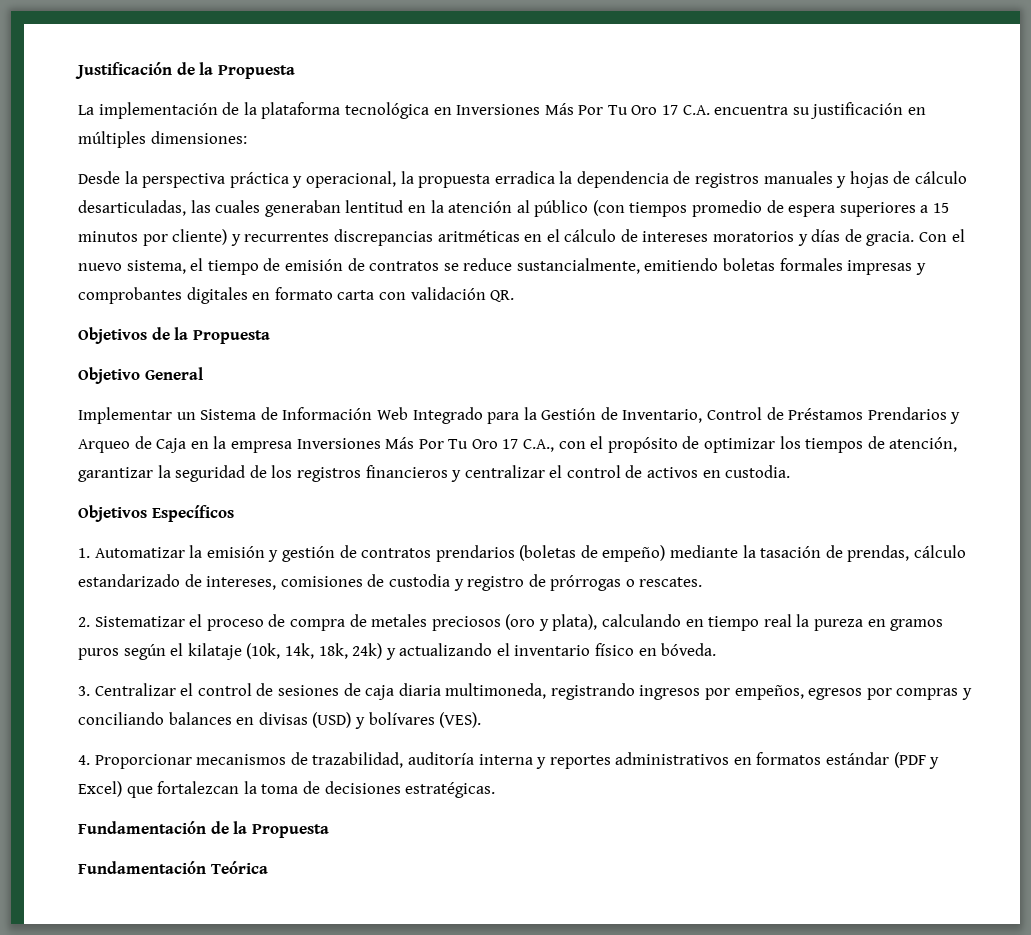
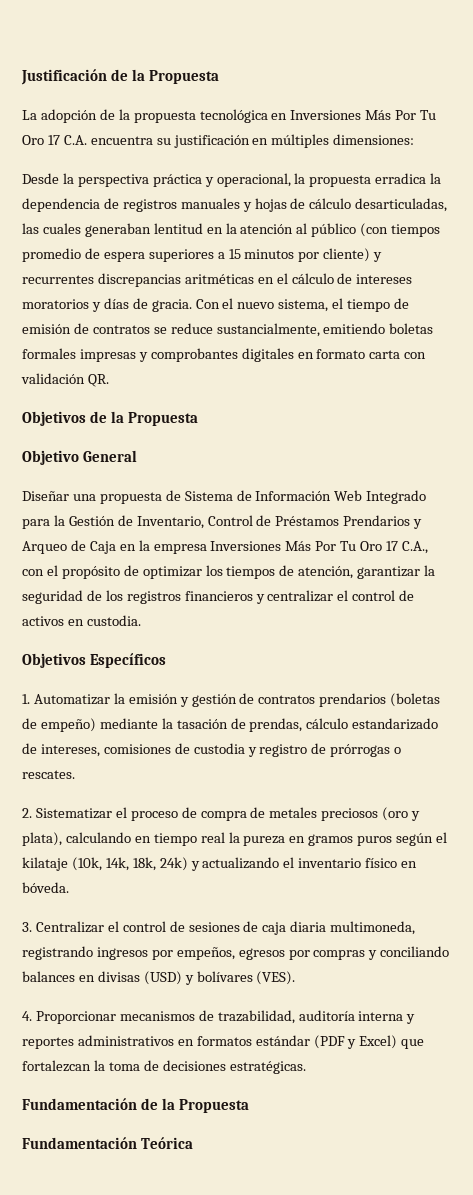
- La implementación de la plataforma tecnológica en Inversiones Más Por Tu Oro 17 C.A. encuentra su justificación en múltiples dimensiones:
+ La adopción de la propuesta tecnológica en Inversiones Más Por Tu Oro 17 C.A. encuentra su justificación en múltiples dimensiones:
- Implementar un Sistema de Información Web Integrado para la Gestión de Inventario, Control de Préstamos Prendarios y Arqueo de Caja en la empresa Inversiones Más Por Tu Oro 17 C.A., con el propósito de optimizar los tiempos de atención, garantizar la seguridad de los registros financieros y centralizar el control de activos en custodia.
+ Diseñar una propuesta de Sistema de Información Web Integrado para la Gestión de Inventario, Control de Préstamos Prendarios y Arqueo de Caja en la empresa Inversiones Más Por Tu Oro 17 C.A., con el propósito de optimizar los tiempos de atención, garantizar la seguridad de los registros financieros y centralizar el control de activos en custodia.

